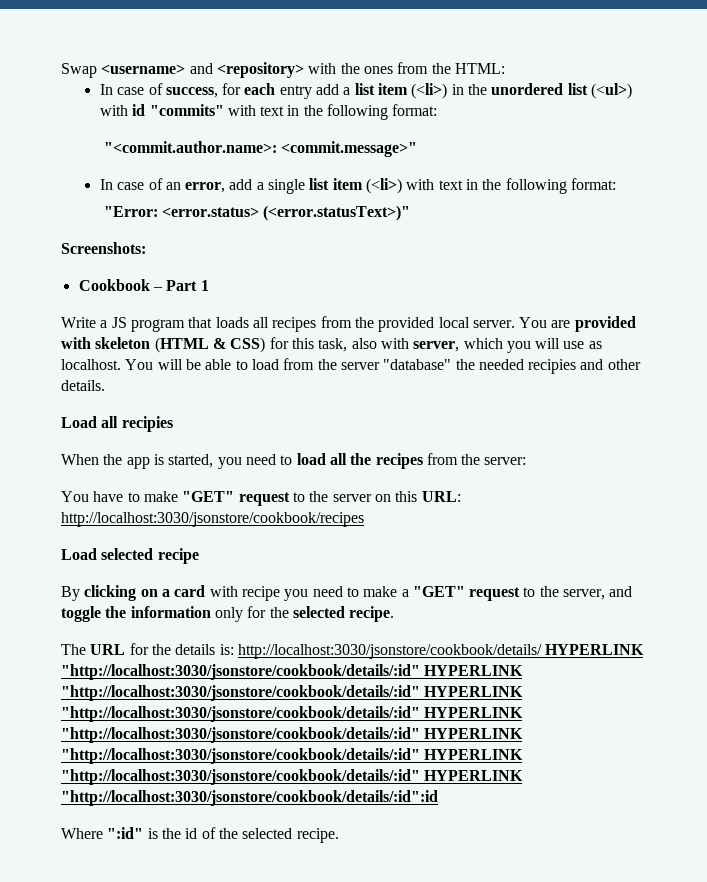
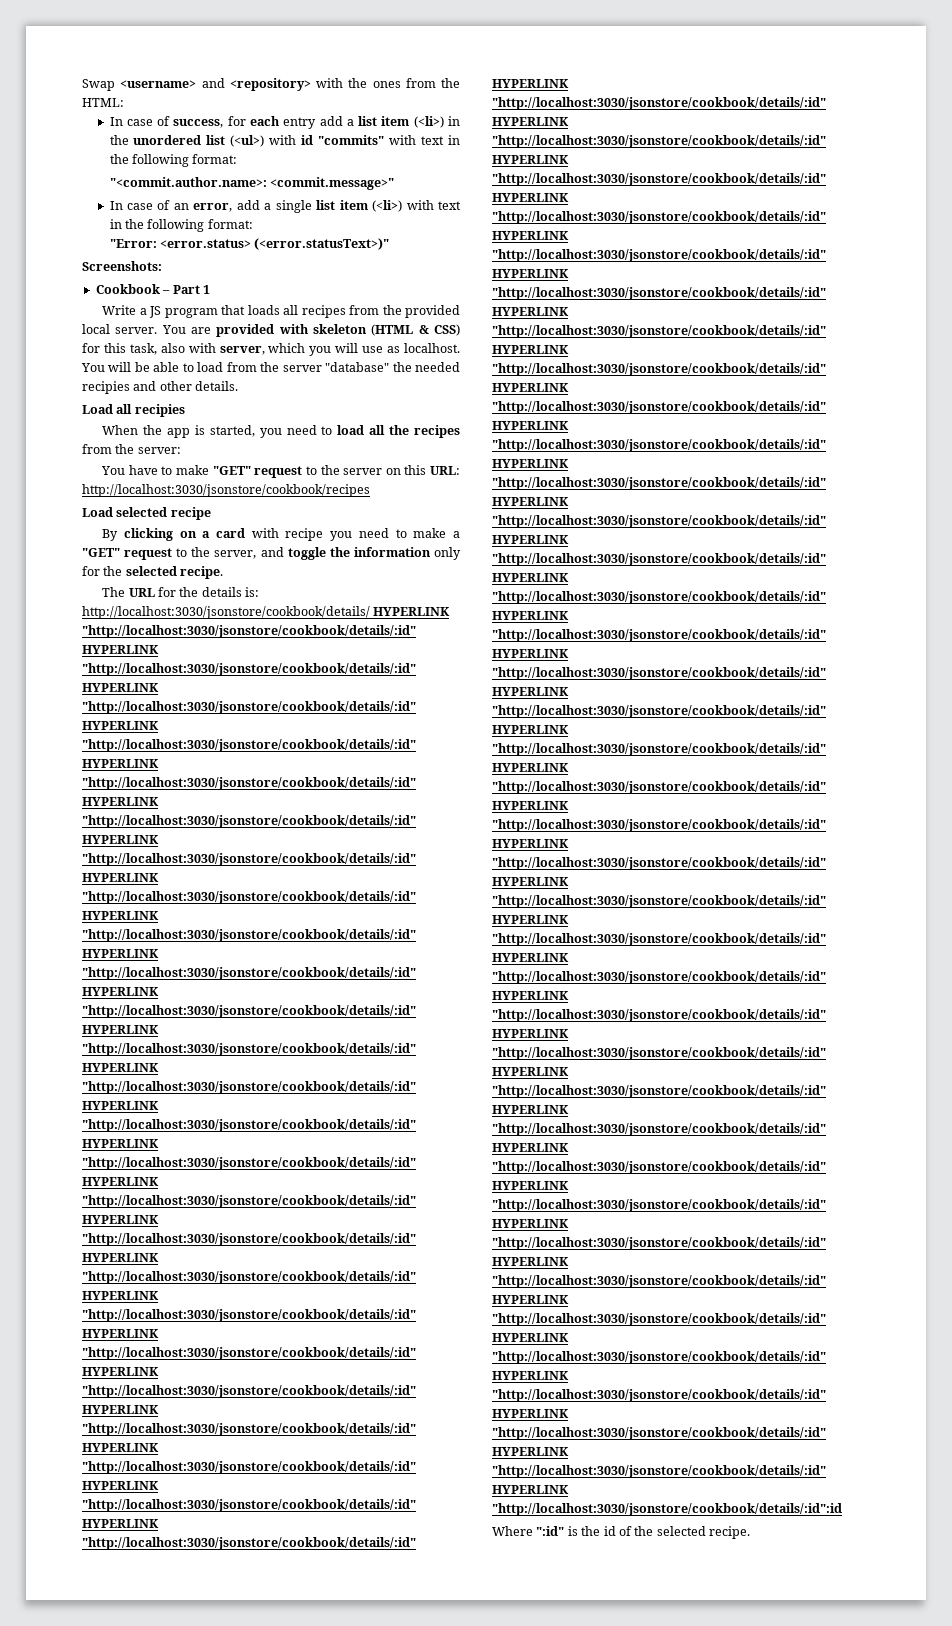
- The URL for the details is: http://localhost:3030/jsonstore/cookbook/details/ HYPERLINK "http://localhost:3030/jsonstore/cookbook/details/:id" HYPERLINK "http://localhost:3030/jsonstore/cookbook/details/:id" HYPERLINK "http://localhost:3030/jsonstore/cookbook/details/:id" HYPERLINK "http://localhost:3030/jsonstore/cookbook/details/:id" HYPERLINK "http://localhost:3030/jsonstore/cookbook/details/:id" HYPERLINK "http://localhost:3030/jsonstore/cookbook/details/:id" HYPERLINK "http://localhost:3030/jsonstore/cookbook/details/:id":id
+ The URL for the details is: http://localhost:3030/jsonstore/cookbook/details/ HYPERLINK "http://localhost:3030/jsonstore/cookbook/details/:id" HYPERLINK "http://localhost:3030/jsonstore/cookbook/details/:id" HYPERLINK "http://localhost:3030/jsonstore/cookbook/details/:id" HYPERLINK "http://localhost:3030/jsonstore/cookbook/details/:id" HYPERLINK "http://localhost:3030/jsonstore/cookbook/details/:id" HYPERLINK "http://localhost:3030/jsonstore/cookbook/details/:id" HYPERLINK "http://localhost:3030/jsonstore/cookbook/details/:id" HYPERLINK "http://localhost:3030/jsonstore/cookbook/details/:id" HYPERLINK "http://localhost:3030/jsonstore/cookbook/details/:id" HYPERLINK "http://localhost:3030/jsonstore/cookbook/details/:id" HYPERLINK "http://localhost:3030/jsonstore/cookbook/details/:id" HYPERLINK "http://localhost:3030/jsonstore/cookbook/details/:id" HYPERLINK "http://localhost:3030/jsonstore/cookbook/details/:id" HYPERLINK "http://localhost:3030/jsonstore/cookbook/details/:id" HYPERLINK "http://localhost:3030/jsonstore/cookbook/details/:id" HYPERLINK "http://localhost:3030/jsonstore/cookbook/details/:id" HYPERLINK "http://localhost:3030/jsonstore/cookbook/details/:id" HYPERLINK "http://localhost:3030/jsonstore/cookbook/details/:id" HYPERLINK "http://localhost:3030/jsonstore/cookbook/details/:id" HYPERLINK "http://localhost:3030/jsonstore/cookbook/details/:id" HYPERLINK "http://localhost:3030/jsonstore/cookbook/details/:id" HYPERLINK "http://localhost:3030/jsonstore/cookbook/details/:id" HYPERLINK "http://localhost:3030/jsonstore/cookbook/details/:id" HYPERLINK "http://localhost:3030/jsonstore/cookbook/details/:id" HYPERLINK "http://localhost:3030/jsonstore/cookbook/details/:id" HYPERLINK "http://localhost:3030/jsonstore/cookbook/details/:id" HYPERLINK "http://localhost:3030/jsonstore/cookbook/details/:id" HYPERLINK "http://localhost:3030/jsonstore/cookbook/details/:id" HYPERLINK "http://localhost:3030/jsonstore/cookbook/details/:id" HYPERLINK "http://localhost:3030/jsonstore/cookbook/details/:id" HYPERLINK "http://localhost:3030/jsonstore/cookbook/details/:id" HYPERLINK "http://localhost:3030/jsonstore/cookbook/details/:id" HYPERLINK "http://localhost:3030/jsonstore/cookbook/details/:id" HYPERLINK "http://localhost:3030/jsonstore/cookbook/details/:id" HYPERLINK "http://localhost:3030/jsonstore/cookbook/details/:id" HYPERLINK "http://localhost:3030/jsonstore/cookbook/details/:id" HYPERLINK "http://localhost:3030/jsonstore/cookbook/details/:id" HYPERLINK "http://localhost:3030/jsonstore/cookbook/details/:id" HYPERLINK "http://localhost:3030/jsonstore/cookbook/details/:id" HYPERLINK "http://localhost:3030/jsonstore/cookbook/details/:id" HYPERLINK "http://localhost:3030/jsonstore/cookbook/details/:id" HYPERLINK "http://localhost:3030/jsonstore/cookbook/details/:id" HYPERLINK "http://localhost:3030/jsonstore/cookbook/details/:id" HYPERLINK "http://localhost:3030/jsonstore/cookbook/details/:id" HYPERLINK "http://localhost:3030/jsonstore/cookbook/details/:id" HYPERLINK "http://localhost:3030/jsonstore/cookbook/details/:id" HYPERLINK "http://localhost:3030/jsonstore/cookbook/details/:id" HYPERLINK "http://localhost:3030/jsonstore/cookbook/details/:id" HYPERLINK "http://localhost:3030/jsonstore/cookbook/details/:id" HYPERLINK "http://localhost:3030/jsonstore/cookbook/details/:id" HYPERLINK "http://localhost:3030/jsonstore/cookbook/details/:id" HYPERLINK "http://localhost:3030/jsonstore/cookbook/details/:id" HYPERLINK "http://localhost:3030/jsonstore/cookbook/details/:id" HYPERLINK "http://localhost:3030/jsonstore/cookbook/details/:id" HYPERLINK "http://localhost:3030/jsonstore/cookbook/details/:id" HYPERLINK "http://localhost:3030/jsonstore/cookbook/details/:id" HYPERLINK "http://localhost:3030/jsonstore/cookbook/details/:id" HYPERLINK "http://localhost:3030/jsonstore/cookbook/details/:id" HYPERLINK "http://localhost:3030/jsonstore/cookbook/details/:id" HYPERLINK "http://localhost:3030/jsonstore/cookbook/details/:id" HYPERLINK "http://localhost:3030/jsonstore/cookbook/details/:id" HYPERLINK "http://localhost:3030/jsonstore/cookbook/details/:id" HYPERLINK "http://localhost:3030/jsonstore/cookbook/details/:id":id

